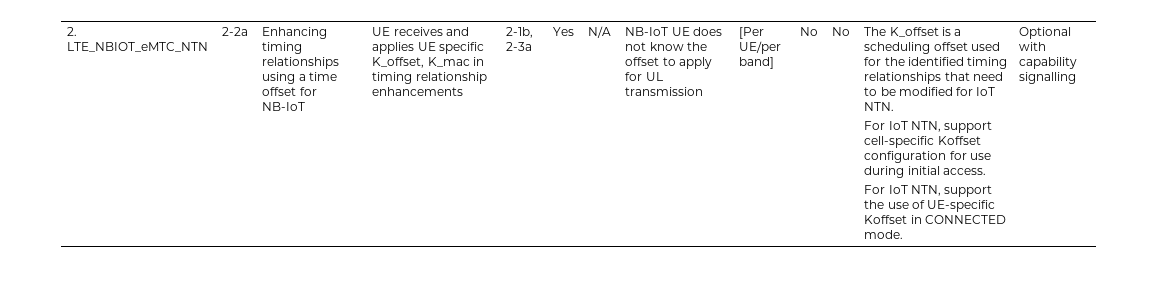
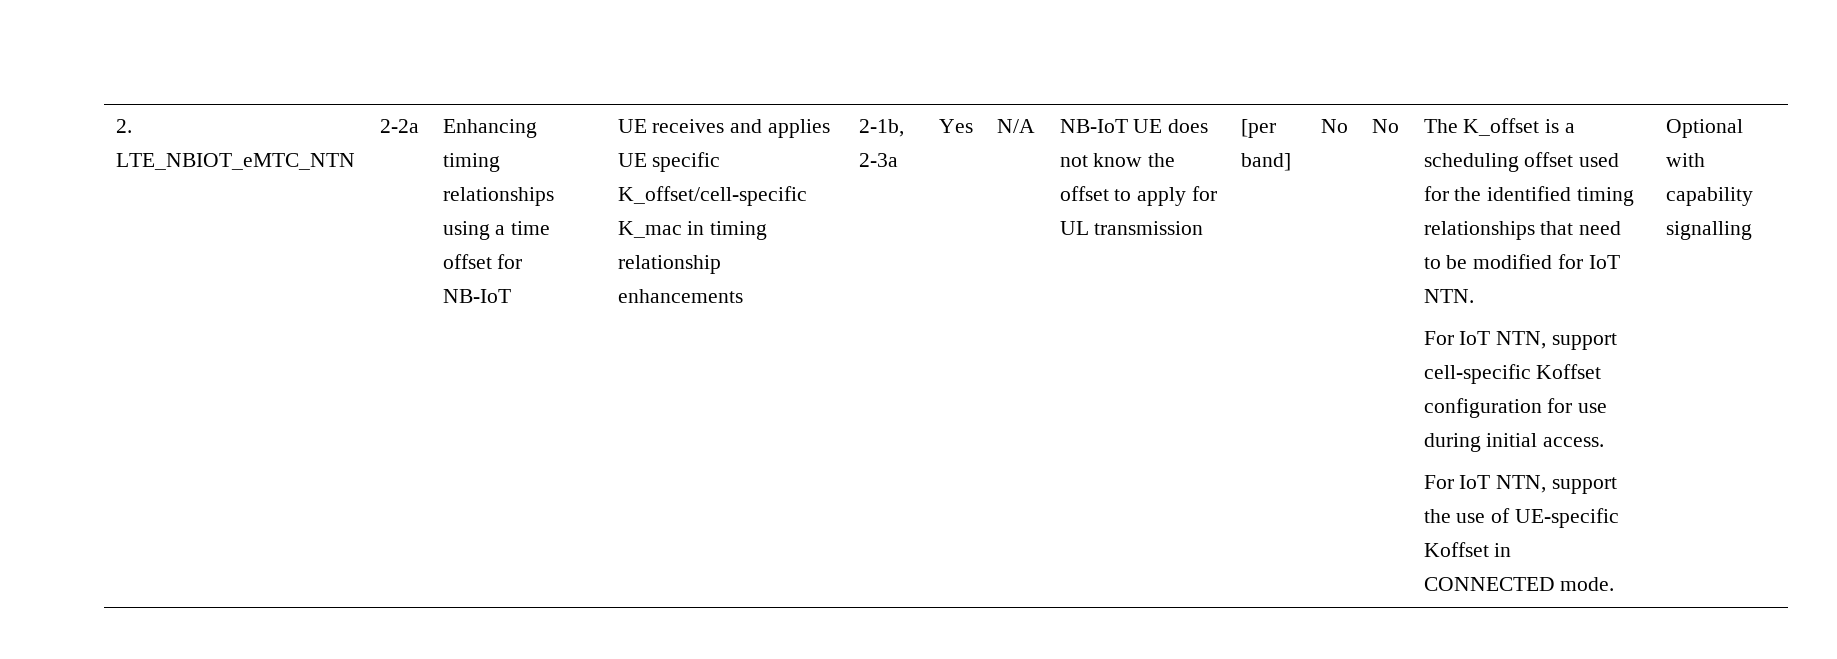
- UE receives and applies UE specific K_offset, K_mac in timing relationship enhancements
+ UE receives and applies UE specific K_offset/cell-specific K_mac in timing relationship enhancements
- [Per UE/per band]
+ [per band]

